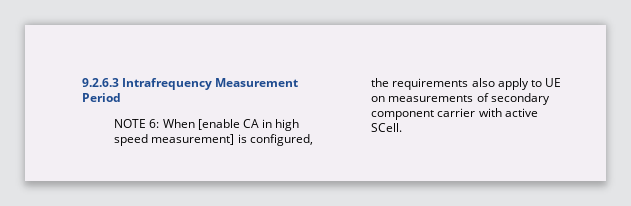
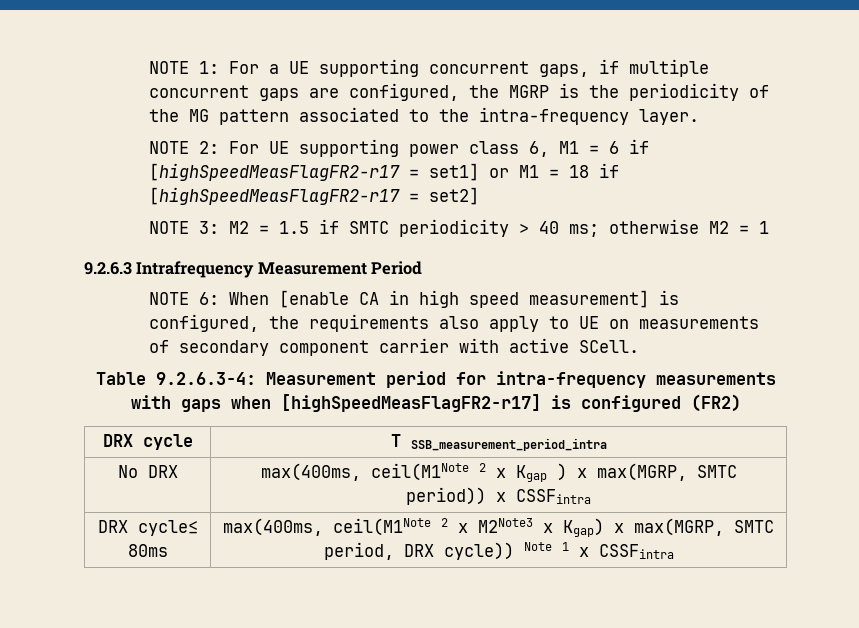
+ NOTE 1: For a UE supporting concurrent gaps, if multiple concurrent gaps are configured, the MGRP is the periodicity of the MG pattern associated to the intra-frequency layer.
+ NOTE 2: For UE supporting power class 6, M1 = 6 if [highSpeedMeasFlagFR2-r17 = set1] or M1 = 18 if [highSpeedMeasFlagFR2-r17 = set2]
+ NOTE 3: M2 = 1.5 if SMTC periodicity > 40 ms; otherwise M2 = 1
+ Table 9.2.6.3-4: Measurement period for intra-frequency measurements with gaps when [highSpeedMeasFlagFR2-r17] is configured (FR2)
+ DRX cycle | T SSB_measurement_period_intra
+ No DRX | max(400ms, ceil(M1Note 2 x Kgap ) x max(MGRP, SMTC period)) x CSSFintra
+ DRX cycle≤ 80ms | max(400ms, ceil(M1Note 2 x M2Note3 x Kgap) x max(MGRP, SMTC period, DRX cycle)) Note 1 x CSSFintra

